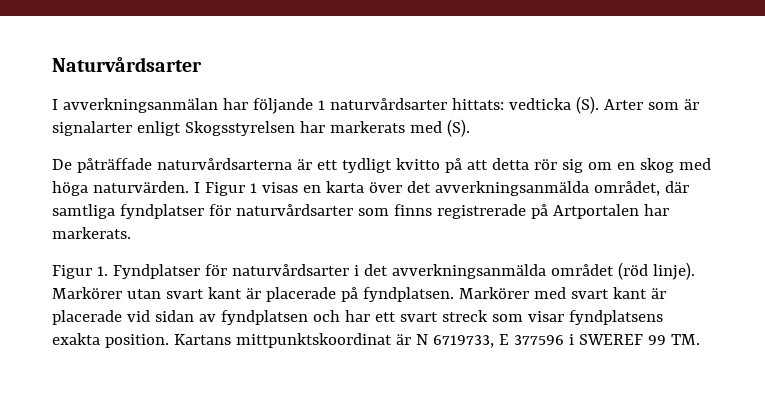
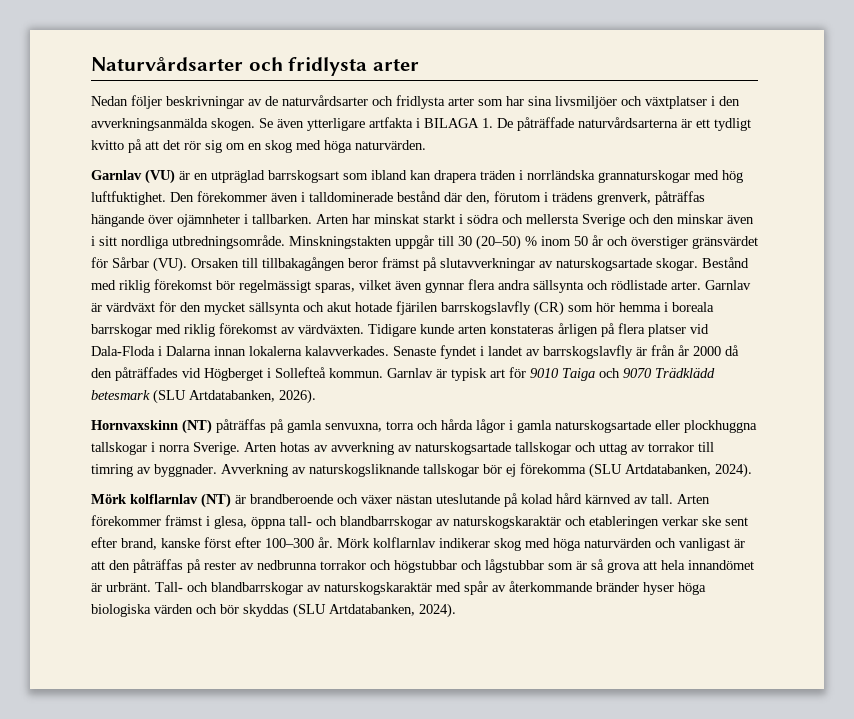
- Naturvårdsarter
- I avverkningsanmälan har följande 1 naturvårdsarter hittats: vedticka (S). Arter som är signalarter enligt Skogsstyrelsen har markerats med (S).
- De påträffade naturvårdsarterna är ett tydligt kvitto på att detta rör sig om en skog med höga naturvärden. I Figur 1 visas en karta över det avverkningsanmälda området, där samtliga fyndplatser för naturvårdsarter som finns registrerade på Artportalen har markerats.
- Figur 1. Fyndplatser för naturvårdsarter i det avverkningsanmälda området (röd linje). Markörer utan svart kant är placerade på fyndplatsen. Markörer med svart kant är placerade vid sidan av fyndplatsen och har ett svart streck som visar fyndplatsens exakta position. Kartans mittpunktskoordinat är N 6719733, E 377596 i SWEREF 99 TM.
+ Naturvårdsarter och fridlysta arter
+ Nedan följer beskrivningar av de naturvårdsarter och fridlysta arter som har sina livsmiljöer och växtplatser i den avverkningsanmälda skogen. Se även ytterligare artfakta i BILAGA 1. De påträffade naturvårdsarterna är ett tydligt kvitto på att det rör sig om en skog med höga naturvärden.
+ Garnlav (VU) är en utpräglad barrskogsart som ibland kan drapera träden i norrländska grannaturskogar med hög luftfuktighet. Den förekommer även i talldominerade bestånd där den, förutom i trädens grenverk, påträffas hängande över ojämnheter i tallbarken. Arten har minskat starkt i södra och mellersta Sverige och den minskar även i sitt nordliga utbredningsområde. Minskningstakten uppgår till 30 (20–50) % inom 50 år och överstiger gränsvärdet för Sårbar (VU). Orsaken till tillbakagången beror främst på slutavverkningar av naturskogsartade skogar. Bestånd med riklig förekomst bör regelmässigt sparas, vilket även gynnar flera andra sällsynta och rödlistade arter. Garnlav är värdväxt för den mycket sällsynta och akut hotade fjärilen barrskogslavfly (CR) som hör hemma i boreala barrskogar med riklig förekomst av värdväxten. Tidigare kunde arten konstateras årligen på flera platser vid Dala-Floda i Dalarna innan lokalerna kalavverkades. Senaste fyndet i landet av barrskogslavfly är från år 2000 då den påträffades vid Högberget i Sollefteå kommun. Garnlav är typisk art för 9010 Taiga och 9070 Trädklädd betesmark (SLU Artdatabanken, 2026).
+ Hornvaxskinn (NT) påträffas på gamla senvuxna, torra och hårda lågor i gamla naturskogsartade eller plockhuggna tallskogar i norra Sverige. Arten hotas av avverkning av naturskogsartade tallskogar och uttag av torrakor till timring av byggnader. Avverkning av naturskogsliknande tallskogar bör ej förekomma (SLU Artdatabanken, 2024).
+ Mörk kolflarnlav (NT) är brandberoende och växer nästan uteslutande på kolad hård kärnved av tall. Arten förekommer främst i glesa, öppna tall- och blandbarrskogar av naturskogskaraktär och etableringen verkar ske sent efter brand, kanske först efter 100–300 år. Mörk kolflarnlav indikerar skog med höga naturvärden och vanligast är att den påträffas på rester av nedbrunna torrakor och högstubbar och lågstubbar som är så grova att hela innandömet är urbränt. Tall- och blandbarrskogar av naturskogskaraktär med spår av återkommande bränder hyser höga biologiska värden och bör skyddas (SLU Artdatabanken, 2024).

